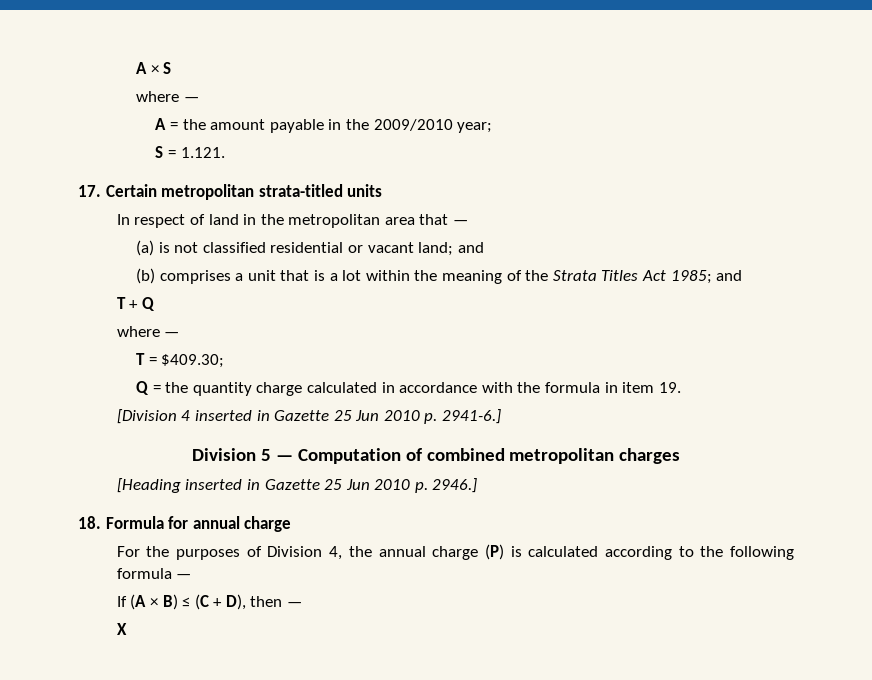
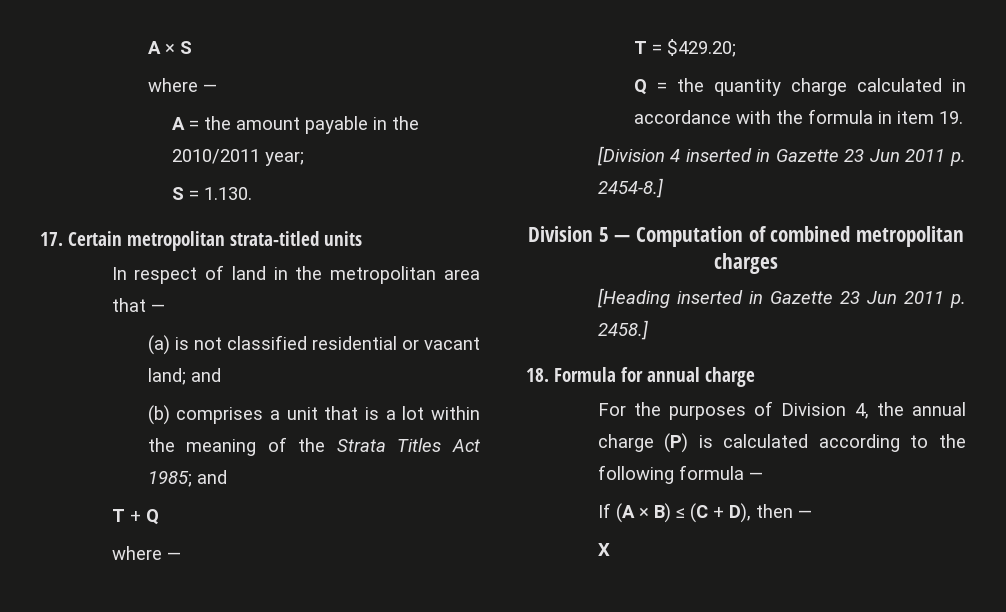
- A = the amount payable in the 2009/2010 year;
+ A = the amount payable in the 2010/2011 year;
- S = 1.121.
+ S = 1.130.
- T = $409.30;
+ T = $429.20;
- [Division 4 inserted in Gazette 25 Jun 2010 p. 2941-6.]
+ [Division 4 inserted in Gazette 23 Jun 2011 p. 2454-8.]
- [Heading inserted in Gazette 25 Jun 2010 p. 2946.]
+ [Heading inserted in Gazette 23 Jun 2011 p. 2458.]

